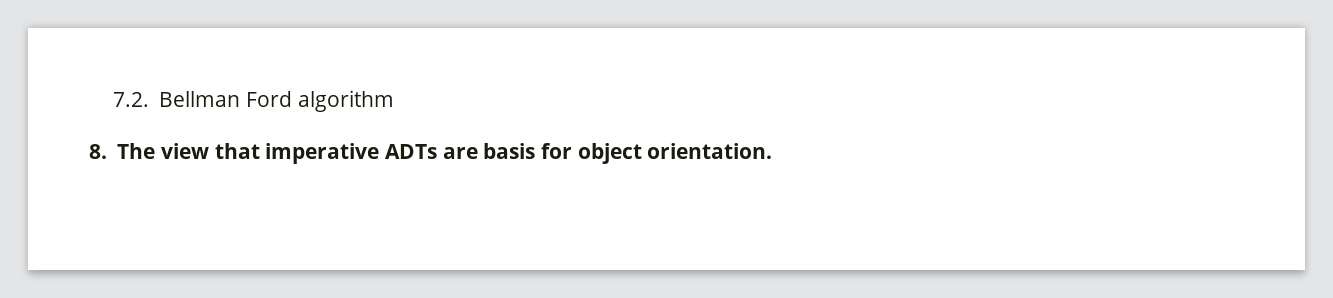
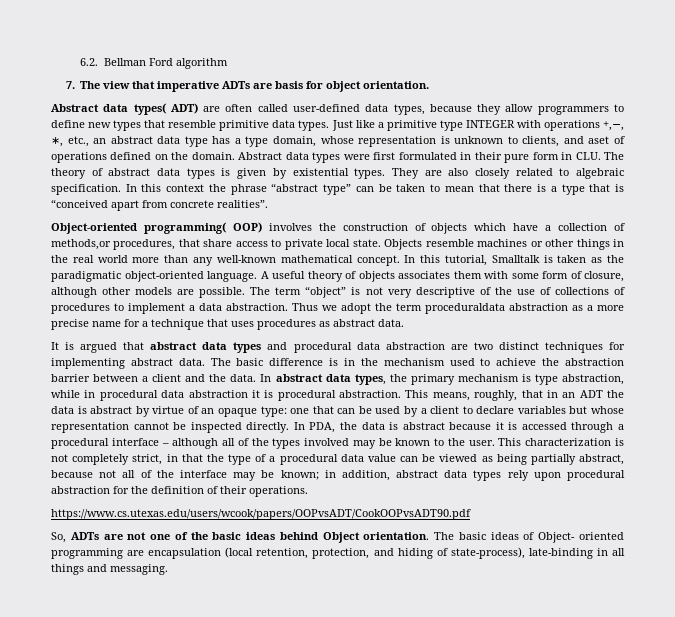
- 7.2. Bellman Ford algorithm
+ 6.2. Bellman Ford algorithm
- 8. The view that imperative ADTs are basis for object orientation.
+ 7. The view that imperative ADTs are basis for object orientation.
+ Abstract data types( ADT) are often called user-defined data types, because they allow programmers to define new types that resemble primitive data types. Just like a primitive type INTEGER with operations +,−, ∗, etc., an abstract data type has a type domain, whose representation is unknown to clients, and aset of operations defined on the domain. Abstract data types were first formulated in their pure form in CLU. The theory of abstract data types is given by existential types. They are also closely related to algebraic specification. In this context the phrase “abstract type” can be taken to mean that there is a type that is “conceived apart from concrete realities”.
+ Object-oriented programming( OOP) involves the construction of objects which have a collection of methods,or procedures, that share access to private local state. Objects resemble machines or other things in the real world more than any well-known mathematical concept. In this tutorial, Smalltalk is taken as the paradigmatic object-oriented language. A useful theory of objects associates them with some form of closure, although other models are possible. The term “object” is not very descriptive of the use of collections of procedures to implement a data abstraction. Thus we adopt the term proceduraldata abstraction as a more precise name for a technique that uses procedures as abstract data.
+ It is argued that abstract data types and procedural data abstraction are two distinct techniques for implementing abstract data. The basic difference is in the mechanism used to achieve the abstraction barrier between a client and the data. In abstract data types, the primary mechanism is type abstraction, while in procedural data abstraction it is procedural abstraction. This means, roughly, that in an ADT the data is abstract by virtue of an opaque type: one that can be used by a client to declare variables but whose representation cannot be inspected directly. In PDA, the data is abstract because it is accessed through a procedural interface – although all of the types involved may be known to the user. This characterization is not completely strict, in that the type of a procedural data value can be viewed as being partially abstract, because not all of the interface may be known; in addition, abstract data types rely upon procedural abstraction for the definition of their operations.
+ https://www.cs.utexas.edu/users/wcook/papers/OOPvsADT/CookOOPvsADT90.pdf
+ So, ADTs are not one of the basic ideas behind Object orientation. The basic ideas of Object- oriented programming are encapsulation (local retention, protection, and hiding of state-process), late-binding in all things and messaging.

